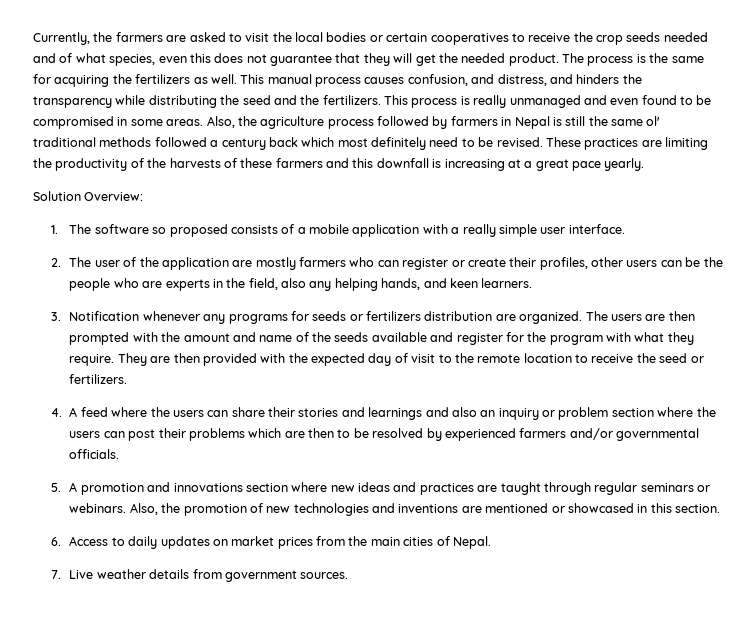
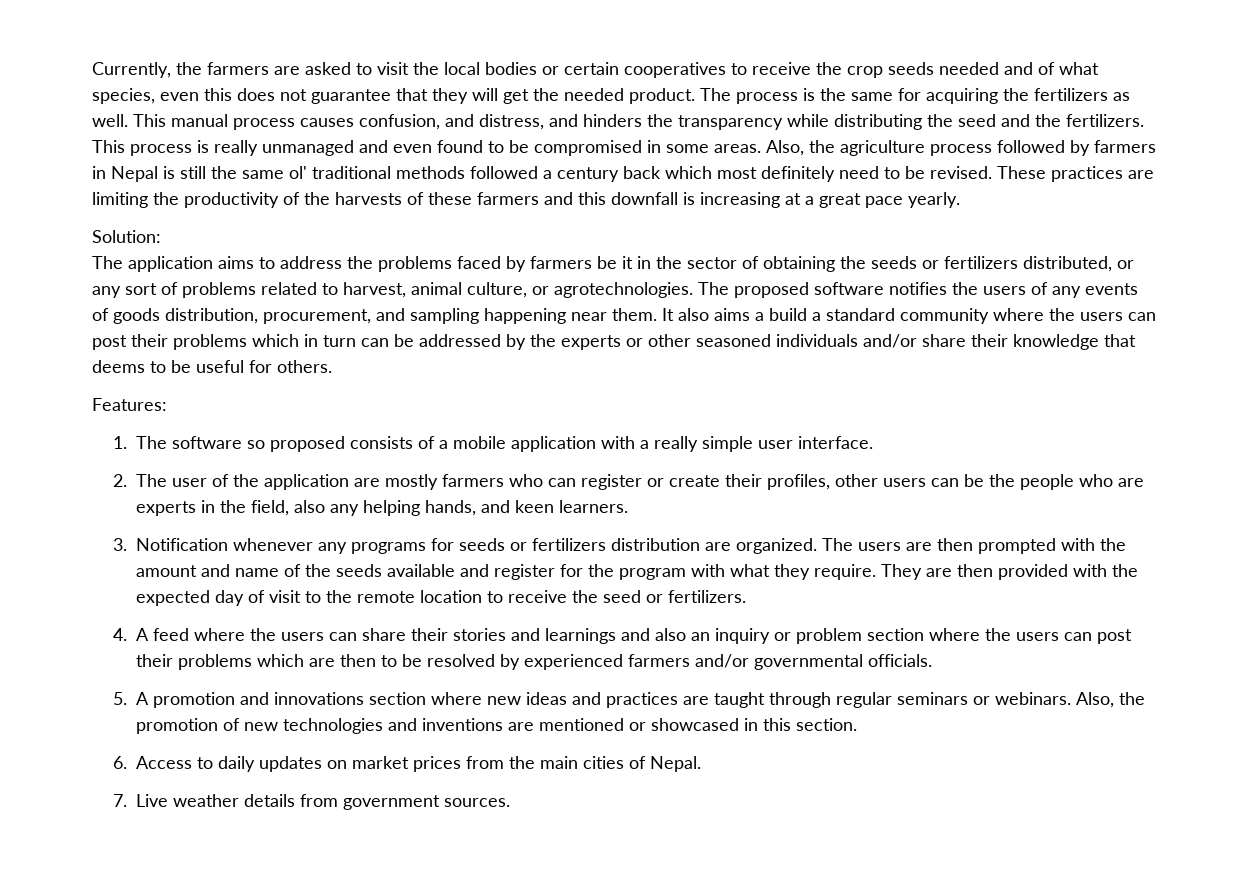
- Solution Overview:
+ Solution:
+ The application aims to address the problems faced by farmers be it in the sector of obtaining the seeds or fertilizers distributed, or any sort of problems related to harvest, animal culture, or agrotechnologies. The proposed software notifies the users of any events of goods distribution, procurement, and sampling happening near them. It also aims a build a standard community where the users can post their problems which in turn can be addressed by the experts or other seasoned individuals and/or share their knowledge that deems to be useful for others.
+ Features:

